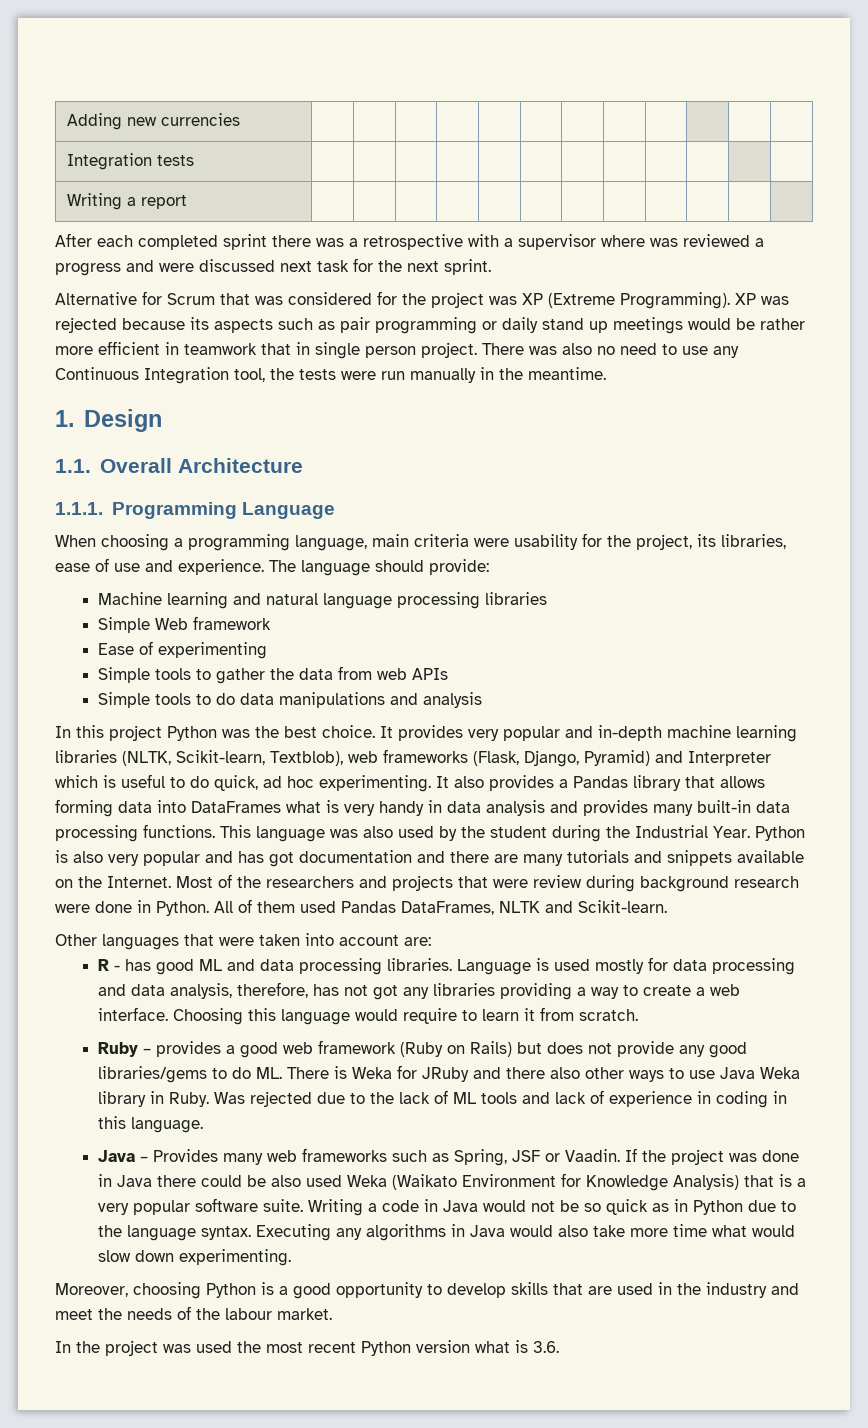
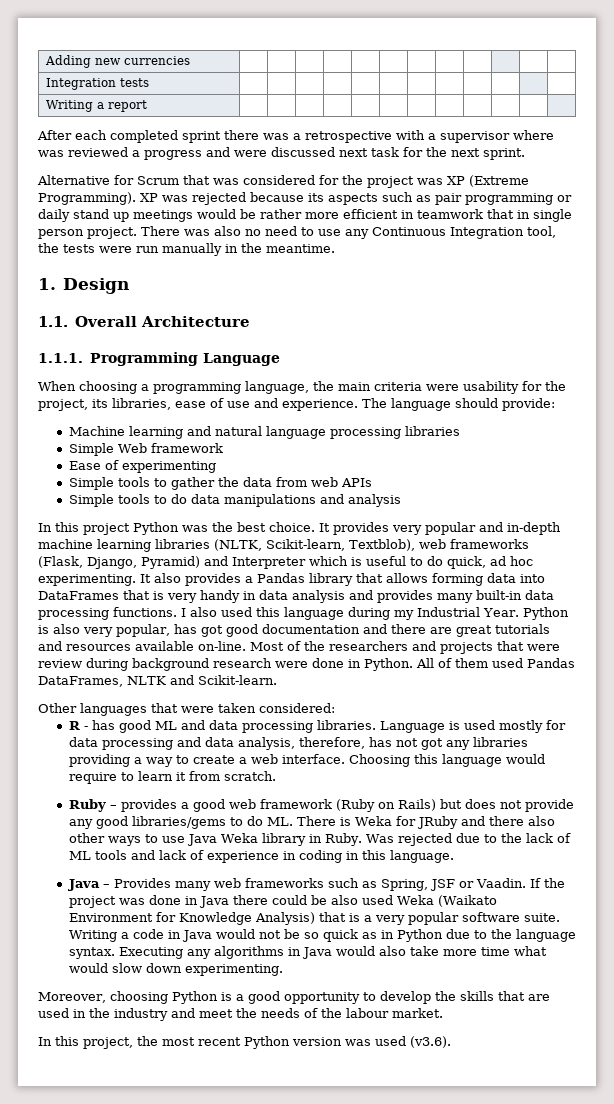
- When choosing a programming language, main criteria were usability for the project, its libraries, ease of use and experience.
+ When choosing a programming language, the main criteria were usability for the project, its libraries, ease of use and experience.
- It also provides a Pandas library that allows forming data into DataFrames what is very handy in data analysis and provides many built-in data processing functions.
+ It also provides a Pandas library that allows forming data into DataFrames that is very handy in data analysis and provides many built-in data processing functions.
- This language was also used by the student during the Industrial Year.
+ I also used this language during my Industrial Year.
- Python is also very popular and has got documentation and there are many tutorials and snippets available on the Internet.
+ Python is also very popular, has got good documentation and there are great tutorials and resources available on-line.
- Other languages that were taken into account are:
+ Other languages that were taken considered:
- Moreover, choosing Python is a good opportunity to develop skills that are used in the industry and meet the needs of the labour market.
+ Moreover, choosing Python is a good opportunity to develop the skills that are used in the industry and meet the needs of the labour market.
- In the project was used the most recent Python version what is 3.6.
+ In this project, the most recent Python version was used (v3.6).

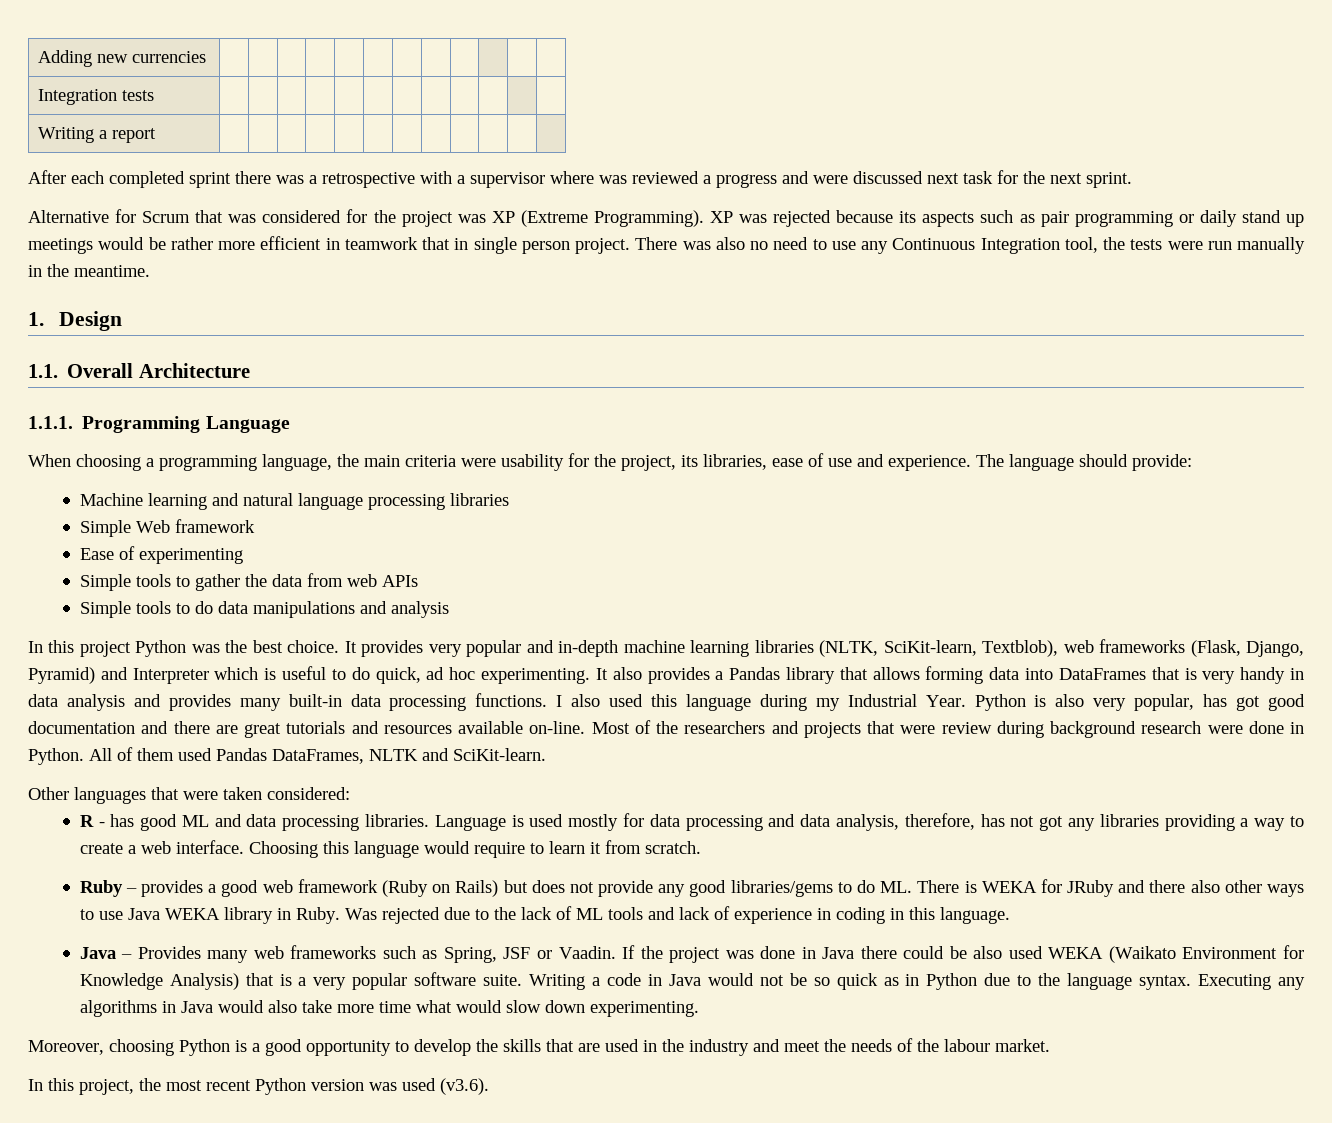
- It provides very popular and in-depth machine learning libraries (NLTK, Scikit-learn, Textblob), web frameworks (Flask, Django, Pyramid) and Interpreter which is useful to do quick, ad hoc experimenting.
+ It provides very popular and in-depth machine learning libraries (NLTK, SciKit-learn, Textblob), web frameworks (Flask, Django, Pyramid) and Interpreter which is useful to do quick, ad hoc experimenting.
- All of them used Pandas DataFrames, NLTK and Scikit-learn.
+ All of them used Pandas DataFrames, NLTK and SciKit-learn.
- Ruby – provides a good web framework (Ruby on Rails) but does not provide any good libraries/gems to do ML. There is Weka for JRuby and there also other ways to use Java Weka library in Ruby.
+ Ruby – provides a good web framework (Ruby on Rails) but does not provide any good libraries/gems to do ML. There is WEKA for JRuby and there also other ways to use Java WEKA library in Ruby.
- If the project was done in Java there could be also used Weka (Waikato Environment for Knowledge Analysis) that is a very popular software suite.
+ If the project was done in Java there could be also used WEKA (Waikato Environment for Knowledge Analysis) that is a very popular software suite.

